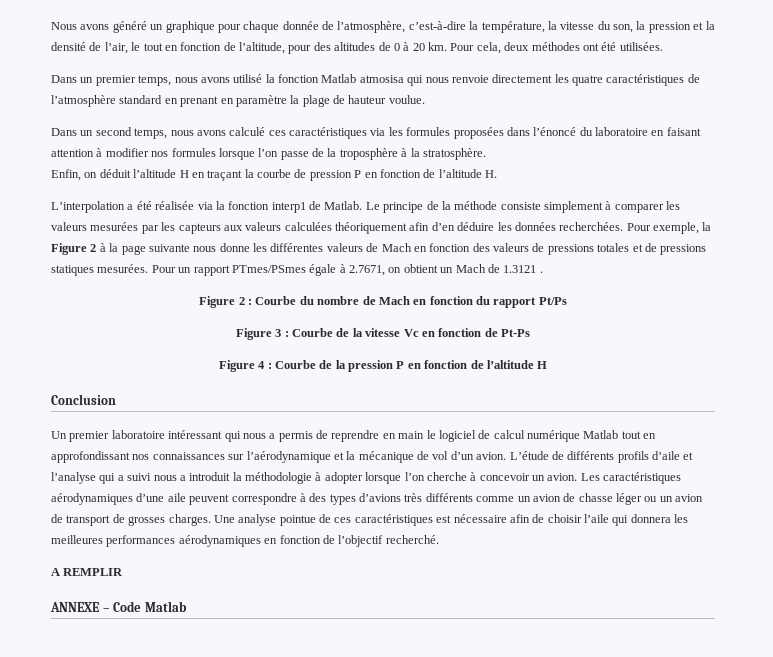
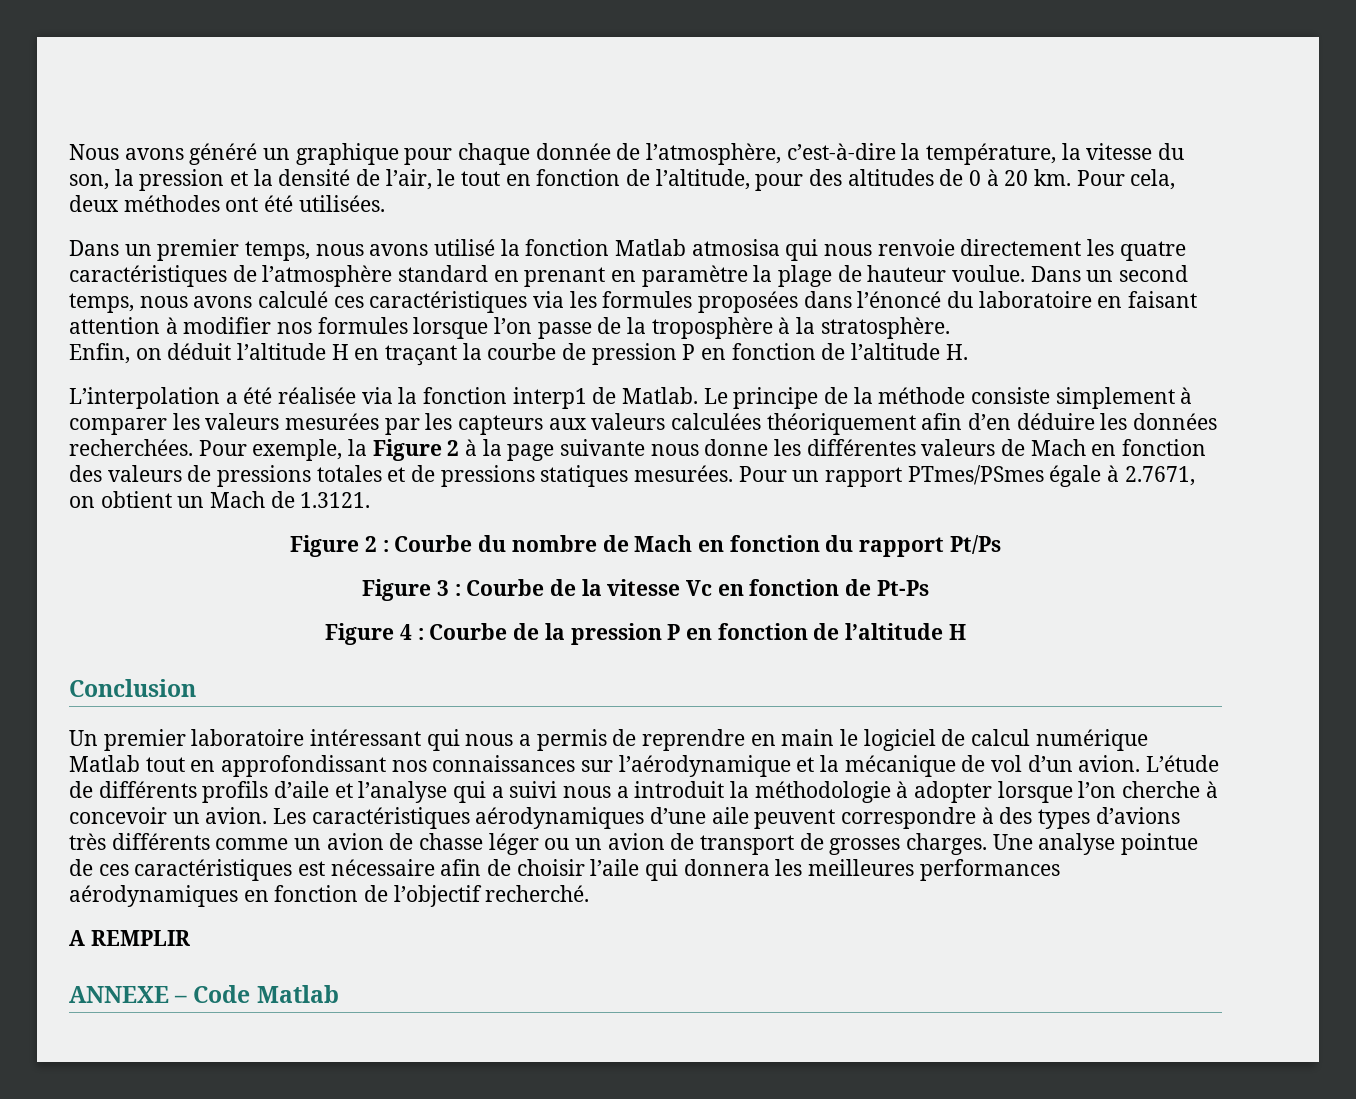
- Dans un premier temps, nous avons utilisé la fonction Matlab atmosisa qui nous renvoie directement les quatre caractéristiques de l’atmosphère standard en prenant en paramètre la plage de hauteur voulue.
- Dans un second temps, nous avons calculé ces caractéristiques via les formules proposées dans l’énoncé du laboratoire en faisant attention à modifier nos formules lorsque l’on passe de la troposphère à la stratosphère.
+ Dans un premier temps, nous avons utilisé la fonction Matlab atmosisa qui nous renvoie directement les quatre caractéristiques de l’atmosphère standard en prenant en paramètre la plage de hauteur voulue. Dans un second temps, nous avons calculé ces caractéristiques via les formules proposées dans l’énoncé du laboratoire en faisant attention à modifier nos formules lorsque l’on passe de la troposphère à la stratosphère.
- Pour un rapport PTmes/PSmes égale à 2.7671, on obtient un Mach de 1.3121 .
+ Pour un rapport PTmes/PSmes égale à 2.7671, on obtient un Mach de 1.3121.

